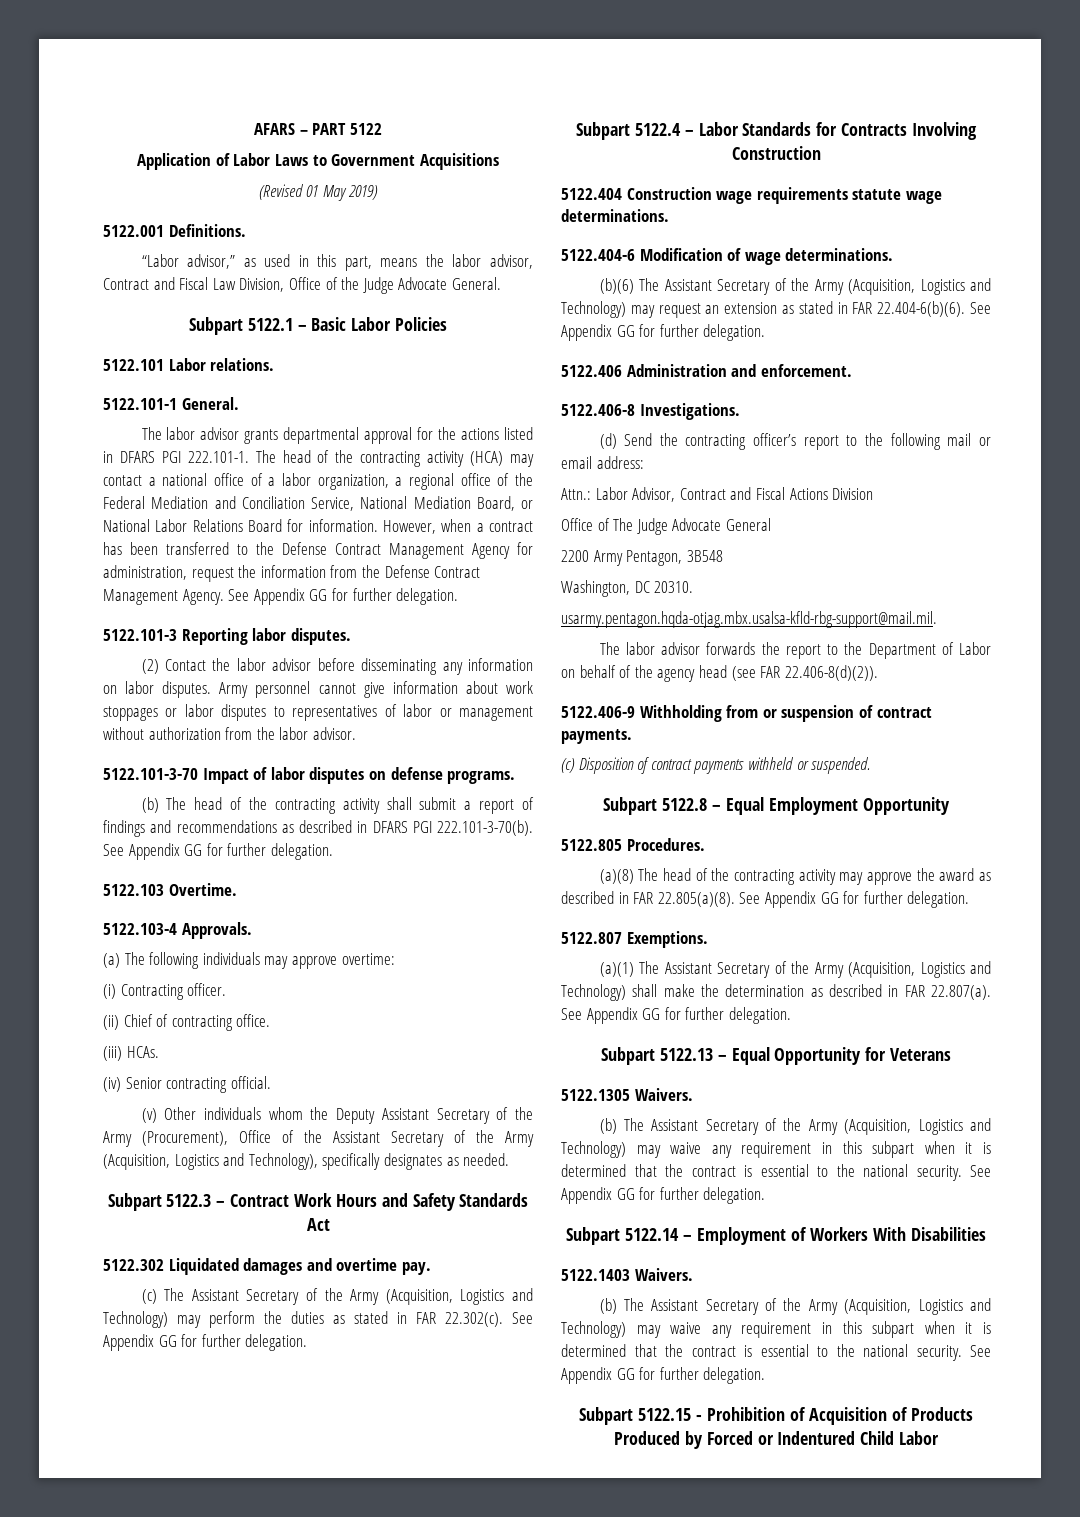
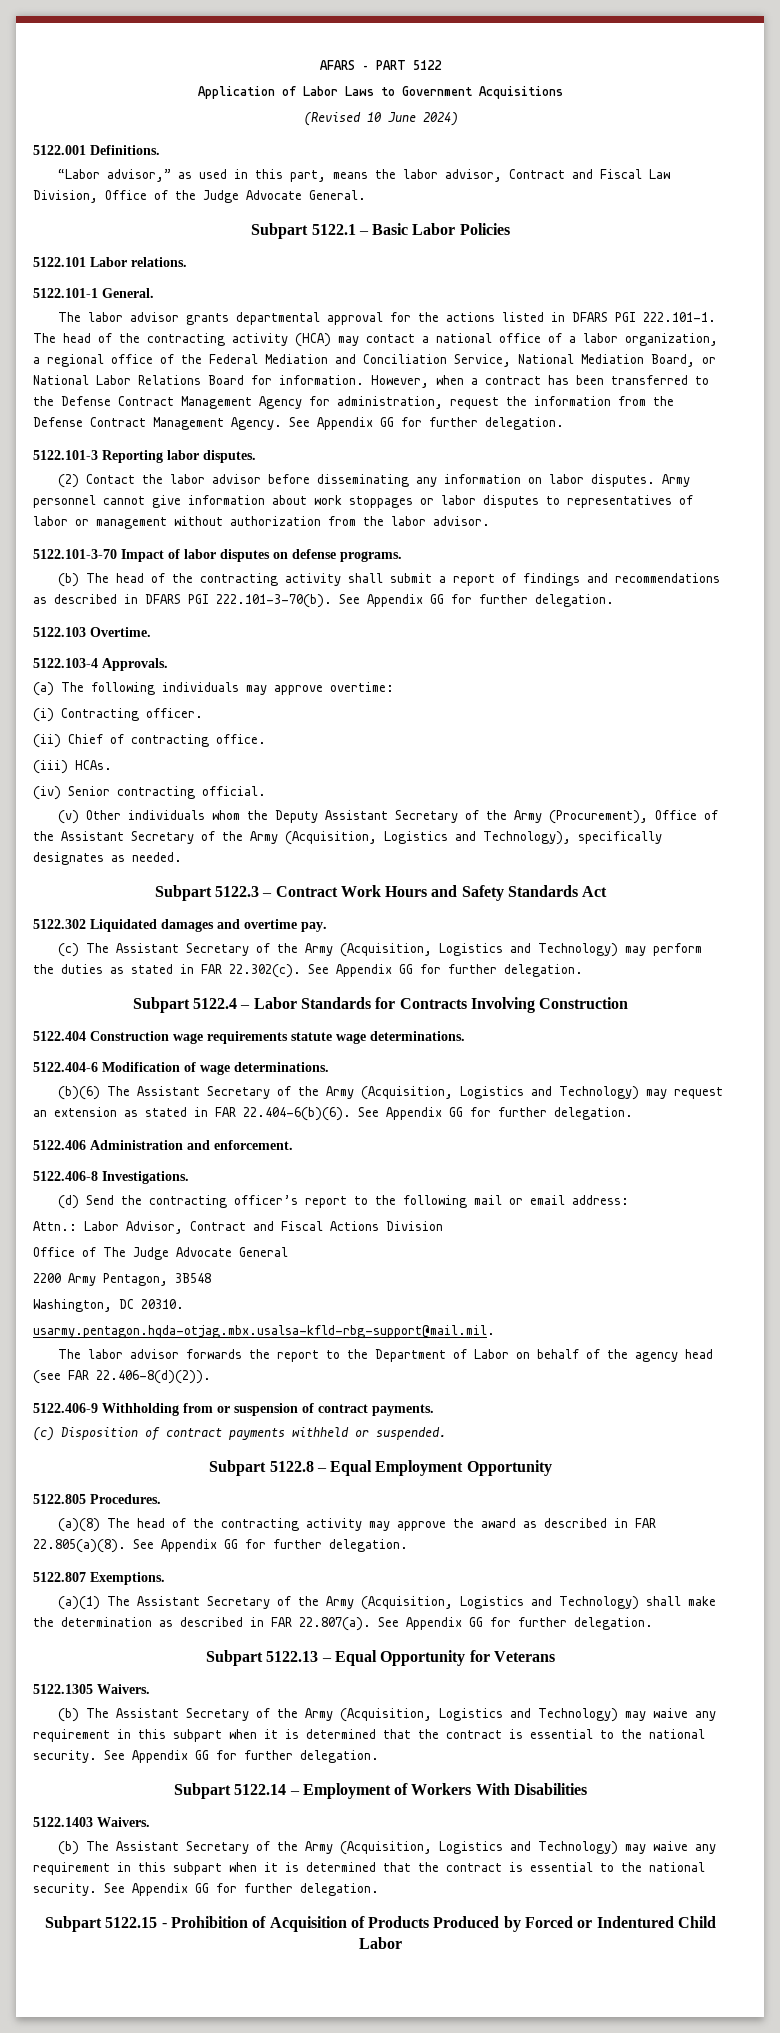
- (Revised 01 May 2019)
+ (Revised 10 June 2024)

